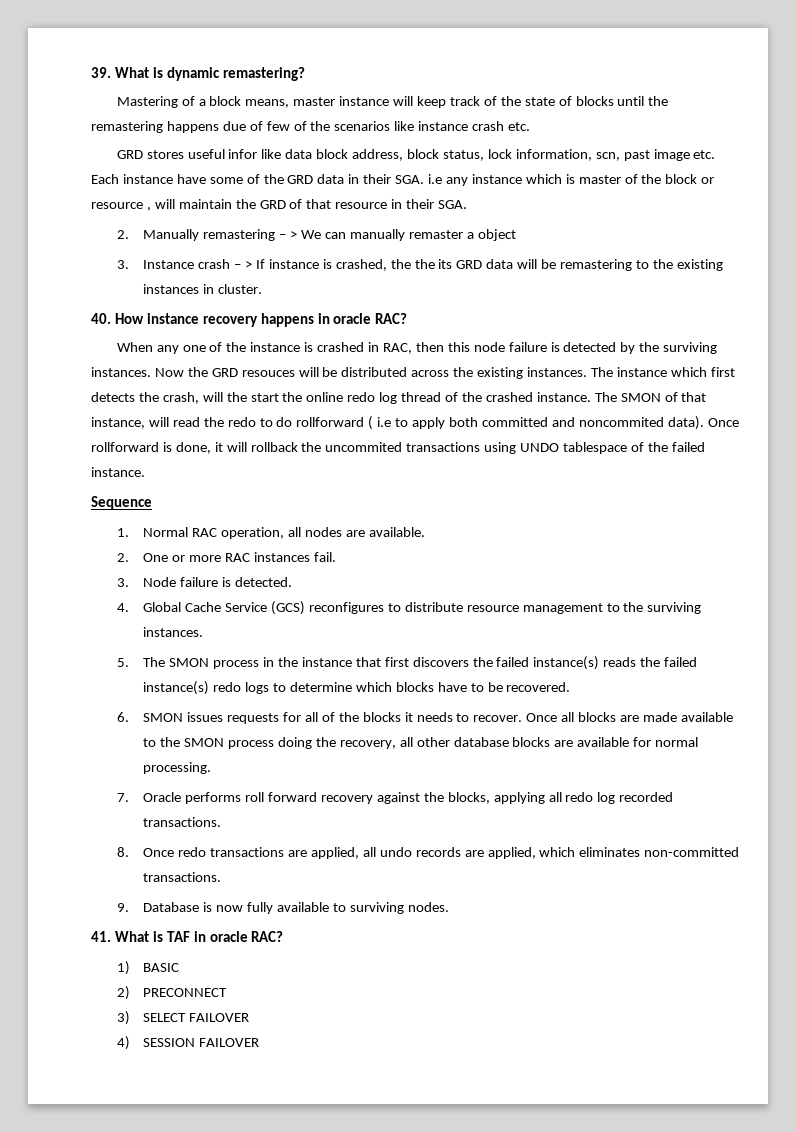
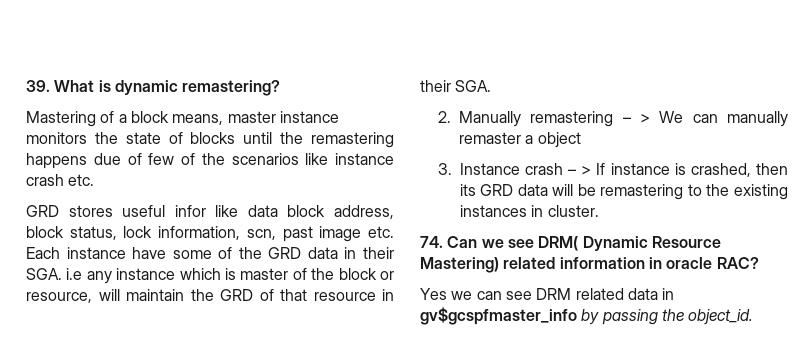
- Mastering of a block means, master instance will keep track of the state of blocks until the remastering happens due of few of the scenarios like instance crash etc.
+ Mastering of a block means, master instance monitors the state of blocks until the remastering happens due of few of the scenarios like instance crash etc.
- GRD stores useful infor like data block address, block status, lock information, scn, past image etc. Each instance have some of the GRD data in their SGA. i.e any instance which is master of the block or resource , will maintain the GRD of that resource in their SGA.
+ GRD stores useful infor like data block address, block status, lock information, scn, past image etc. Each instance have some of the GRD data in their SGA. i.e any instance which is master of the block or resource, will maintain the GRD of that resource in their SGA.
- 3. Instance crash – > If instance is crashed, the the its GRD data will be remastering to the existing instances in cluster.
+ 3. Instance crash – > If instance is crashed, then its GRD data will be remastering to the existing instances in cluster.
- 40. How instance recovery happens in oracle RAC?
- When any one of the instance is crashed in RAC, then this node failure is detected by the surviving instances. Now the GRD resouces will be distributed across the existing instances. The instance which first detects the crash, will the start the online redo log thread of the crashed instance. The SMON of that instance, will read the redo to do rollforward ( i.e to apply both committed and noncommited data). Once rollforward is done, it will rollback the uncommited transactions using UNDO tablespace of the failed instance.
- Sequence
- 1. Normal RAC operation, all nodes are available.
- 2. One or more RAC instances fail.
- 3. Node failure is detected.
- 4. Global Cache Service (GCS) reconfigures to distribute resource management to the surviving instances.
- 5. The SMON process in the instance that first discovers the failed instance(s) reads the failed instance(s) redo logs to determine which blocks have to be recovered.
- 6. SMON issues requests for all of the blocks it needs to recover. Once all blocks are made available to the SMON process doing the recovery, all other database blocks are available for normal processing.
- 7. Oracle performs roll forward recovery against the blocks, applying all redo log recorded transactions.
- 8. Once redo transactions are applied, all undo records are applied, which eliminates non-committed transactions.
- 9. Database is now fully available to surviving nodes.
- 41. What is TAF in oracle RAC?
- 1) BASIC
- 2) PRECONNECT
- 3) SELECT FAILOVER
- 4) SESSION FAILOVER
+ 74. Can we see DRM( Dynamic Resource Mastering) related information in oracle RAC?
+ Yes we can see DRM related data in gv$gcspfmaster_info by passing the object_id.

